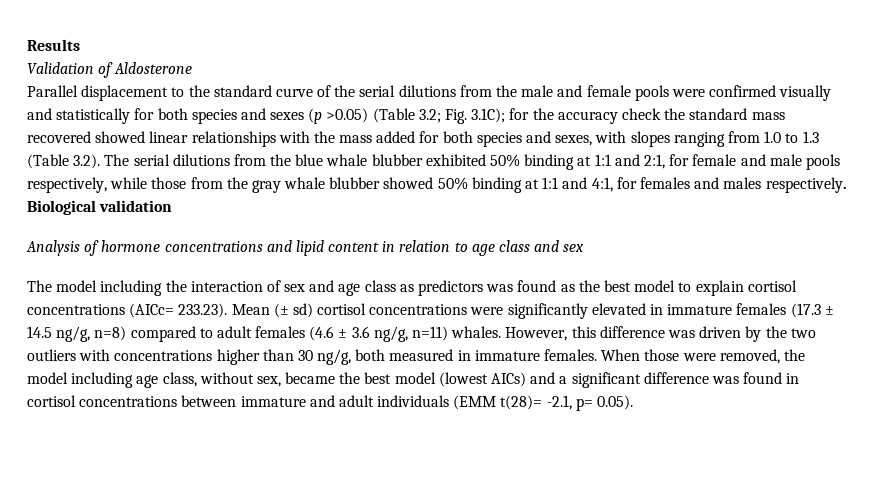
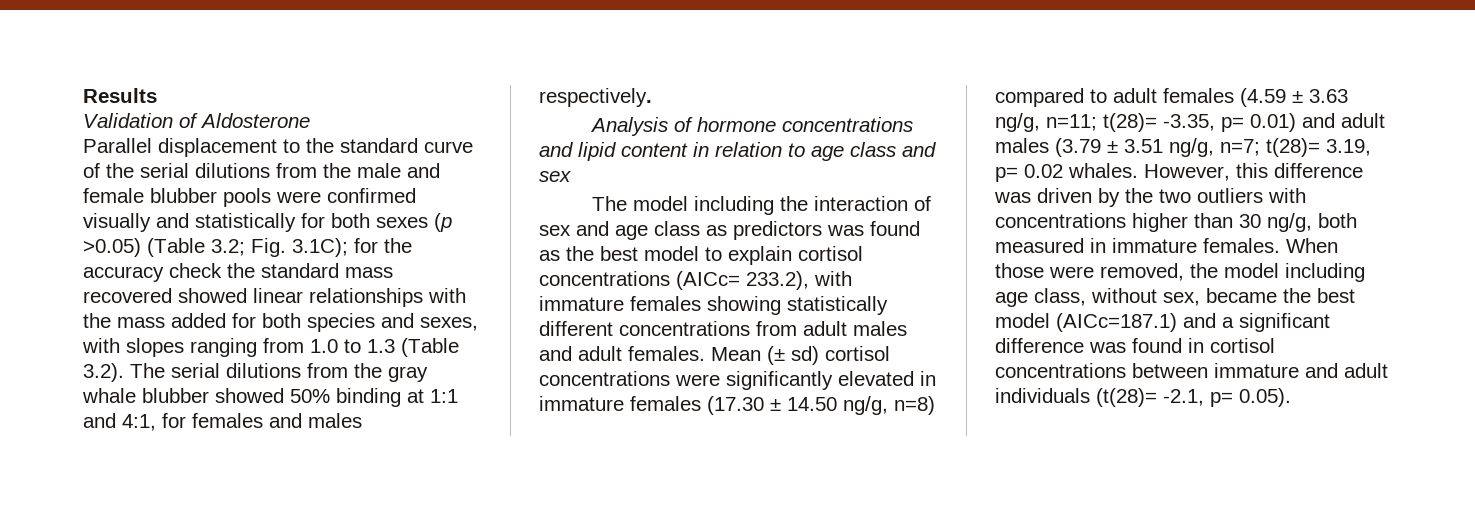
- Parallel displacement to the standard curve of the serial dilutions from the male and female pools were confirmed visually and statistically for both species and sexes (p >0.05) (Table 3.2;
+ Parallel displacement to the standard curve of the serial dilutions from the male and female blubber pools were confirmed visually and statistically for both sexes (p >0.05) (Table 3.2;
- for the accuracy check the standard mass recovered showed linear relationships with the mass added for both species and sexes, with slopes ranging from 1.0 to 1.3 (Table 3.2). The serial dilutions from the blue whale blubber exhibited 50% binding at 1:1 and 2:1, for female and male pools respectively, while those from the gray whale blubber showed 50% binding at 1:1 and 4:1, for females and males respectively. Biological validation
+ for the accuracy check the standard mass recovered showed linear relationships with the mass added for both species and sexes, with slopes ranging from 1.0 to 1.3 (Table 3.2). The serial dilutions from the gray whale blubber showed 50% binding at 1:1 and 4:1, for females and males respectively.
- The model including the interaction of sex and age class as predictors was found as the best model to explain cortisol concentrations (AICc= 233.23). Mean (± sd) cortisol concentrations were significantly elevated in immature females (17.3 ± 14.5 ng/g, n=8) compared to adult females (4.6 ± 3.6 ng/g, n=11) whales.
+ The model including the interaction of sex and age class as predictors was found as the best model to explain cortisol concentrations (AICc= 233.2), with immature females showing statistically different concentrations from adult males and adult females. Mean (± sd) cortisol concentrations were significantly elevated in immature females (17.30 ± 14.50 ng/g, n=8) compared to adult females (4.59 ± 3.63 ng/g, n=11; t(28)= -3.35, p= 0.01) and adult males (3.79 ± 3.51 ng/g, n=7; t(28)= 3.19, p= 0.02 whales.
- When those were removed, the model including age class, without sex, became the best model (lowest AICs) and a significant difference was found in cortisol concentrations between immature and adult individuals (EMM t(28)= -2.1, p= 0.05).
+ When those were removed, the model including age class, without sex, became the best model (AICc=187.1) and a significant difference was found in cortisol concentrations between immature and adult individuals (t(28)= -2.1, p= 0.05).

